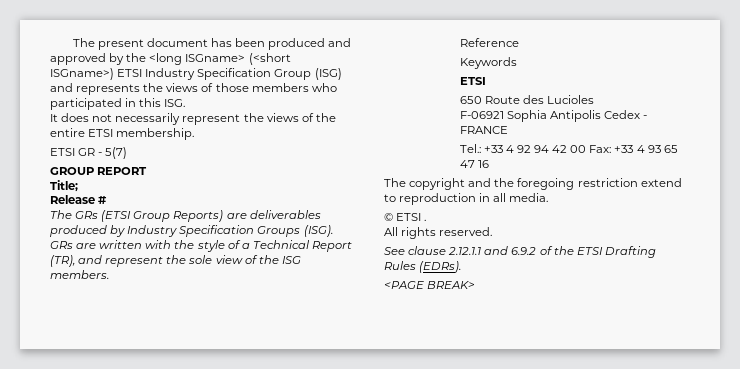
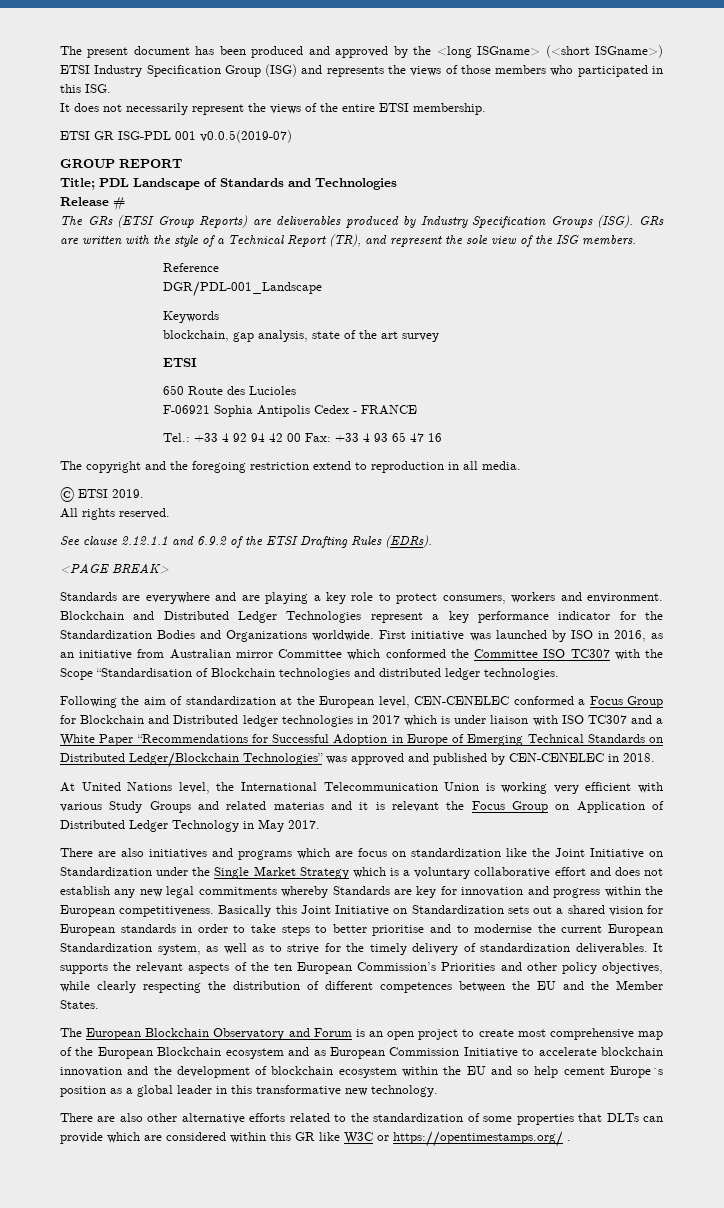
- ETSI GR - 5(7)
+ ETSI GR ISG-PDL 001 v0.0.5(2019-07)
- Title;
+ Title; PDL Landscape of Standards and Technologies
+ DGR/PDL-001_Landscape
+ blockchain, gap analysis, state of the art survey
- © ETSI .
+ © ETSI 2019.
+ Standards are everywhere and are playing a key role to protect consumers, workers and environment. Blockchain and Distributed Ledger Technologies represent a key performance indicator for the Standardization Bodies and Organizations worldwide. First initiative was launched by ISO in 2016, as an initiative from Australian mirror Committee which conformed the Committee ISO TC307 with the Scope “Standardisation of Blockchain technologies and distributed ledger technologies.
+ Following the aim of standardization at the European level, CEN-CENELEC conformed a Focus Group for Blockchain and Distributed ledger technologies in 2017 which is under liaison with ISO TC307 and a White Paper “Recommendations for Successful Adoption in Europe of Emerging Technical Standards on Distributed Ledger/Blockchain Technologies” was approved and published by CEN-CENELEC in 2018.
+ At United Nations level, the International Telecommunication Union is working very efficient with various Study Groups and related materias and it is relevant the Focus Group on Application of Distributed Ledger Technology in May 2017.
+ There are also initiatives and programs which are focus on standardization like the Joint Initiative on Standardization under the Single Market Strategy which is a voluntary collaborative effort and does not establish any new legal commitments whereby Standards are key for innovation and progress within the European competitiveness. Basically this Joint Initiative on Standardization sets out a shared vision for European standards in order to take steps to better prioritise and to modernise the current European Standardization system, as well as to strive for the timely delivery of standardization deliverables. It supports the relevant aspects of the ten European Commission’s Priorities and other policy objectives, while clearly respecting the distribution of different competences between the EU and the Member States.
+ The European Blockchain Observatory and Forum is an open project to create most comprehensive map of the European Blockchain ecosystem and as European Commission Initiative to accelerate blockchain innovation and the development of blockchain ecosystem within the EU and so help cement Europe´s position as a global leader in this transformative new technology.
+ There are also other alternative efforts related to the standardization of some properties that DLTs can provide which are considered within this GR like W3C or https://opentimestamps.org/ .

